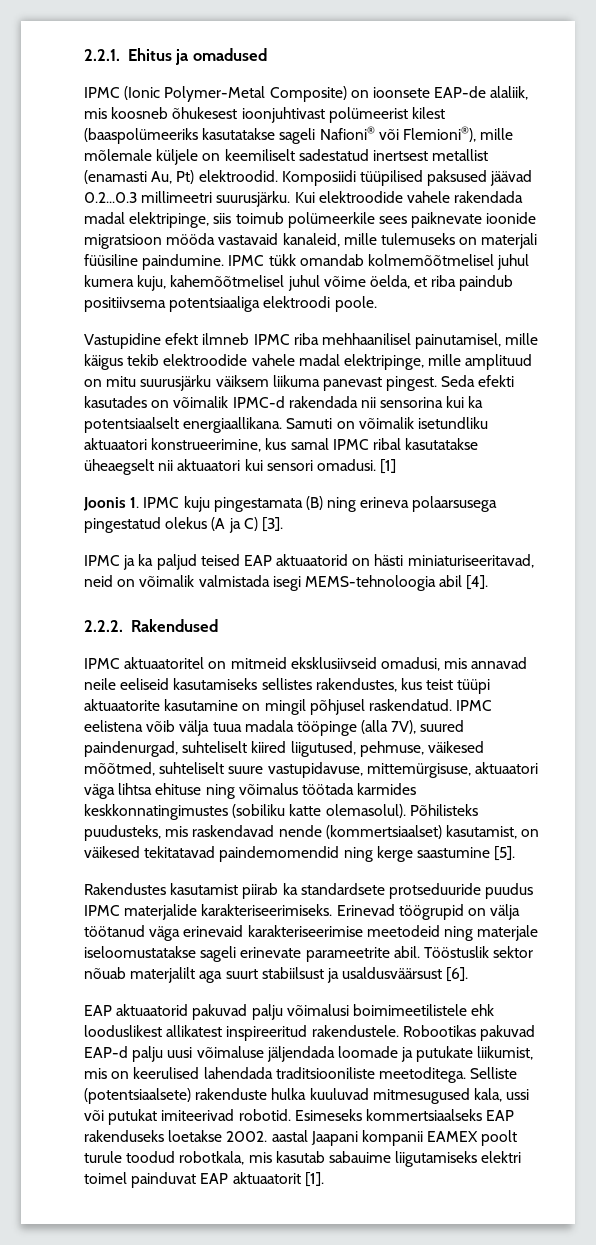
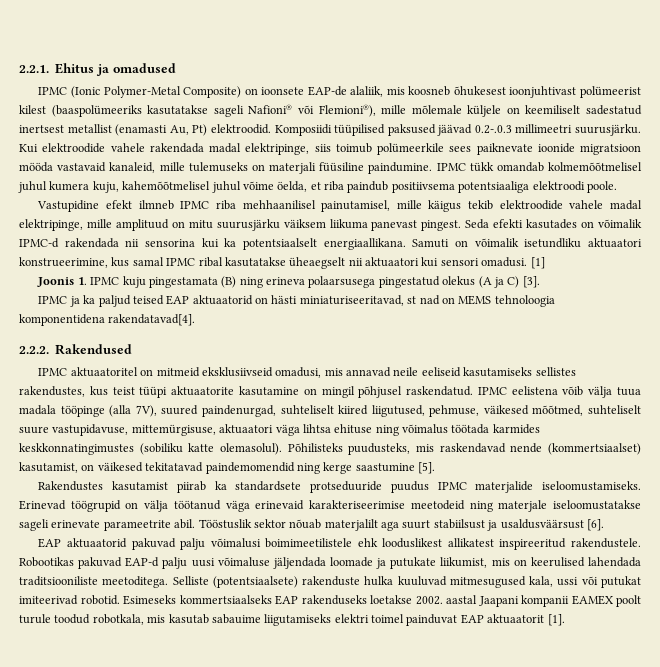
- Komposiidi tüüpilised paksused jäävad 0.2...0.3 millimeetri suurusjärku.
+ Komposiidi tüüpilised paksused jäävad 0.2-.0.3 millimeetri suurusjärku.
- IPMC ja ka paljud teised EAP aktuaatorid on hästi miniaturiseeritavad, neid on võimalik valmistada isegi MEMS-tehnoloogia abil [4].
+ IPMC ja ka paljud teised EAP aktuaatorid on hästi miniaturiseeritavad, st nad on MEMS tehnoloogia komponentidena rakendatavad[4].
- Rakendustes kasutamist piirab ka standardsete protseduuride puudus IPMC materjalide karakteriseerimiseks.
+ Rakendustes kasutamist piirab ka standardsete protseduuride puudus IPMC materjalide iseloomustamiseks.

